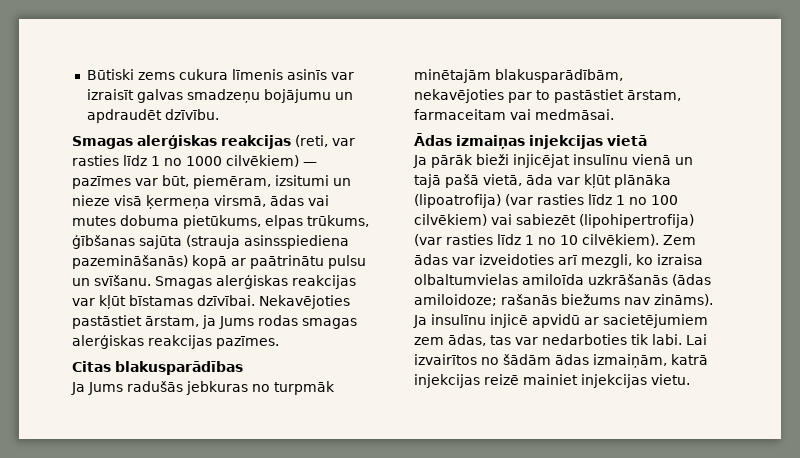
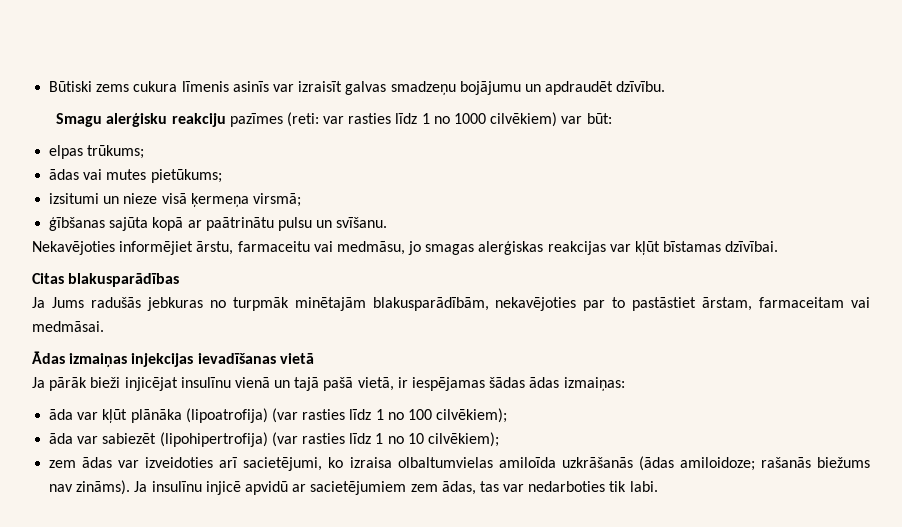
- Smagas alerģiskas reakcijas (reti, var rasties līdz 1 no 1000 cilvēkiem) — pazīmes var būt, piemēram, izsitumi un nieze visā ķermeņa virsmā, ādas vai mutes dobuma pietūkums, elpas trūkums, ģībšanas sajūta (strauja asinsspiediena pazemināšanās) kopā ar paātrinātu pulsu un svīšanu. Smagas alerģiskas reakcijas var kļūt bīstamas dzīvībai. Nekavējoties pastāstiet ārstam, ja Jums rodas smagas alerģiskas reakcijas pazīmes.
+ Smagu alerģisku reakciju pazīmes (reti: var rasties līdz 1 no 1000 cilvēkiem) var būt:
+ elpas trūkums;
+ ādas vai mutes pietūkums;
+ izsitumi un nieze visā ķermeņa virsmā;
+ ģībšanas sajūta kopā ar paātrinātu pulsu un svīšanu.
+ Nekavējoties informējiet ārstu, farmaceitu vai medmāsu, jo smagas alerģiskas reakcijas var kļūt bīstamas dzīvībai.
- Ādas izmaiņas injekcijas vietā
+ Ādas izmaiņas injekcijas ievadīšanas vietā
- Ja pārāk bieži injicējat insulīnu vienā un tajā pašā vietā, āda var kļūt plānāka (lipoatrofija) (var rasties līdz 1 no 100 cilvēkiem) vai sabiezēt (lipohipertrofija) (var rasties līdz 1 no 10 cilvēkiem). Zem ādas var izveidoties arī mezgli, ko izraisa olbaltumvielas amiloīda uzkrāšanās (ādas amiloidoze; rašanās biežums nav zināms).
+ Ja pārāk bieži injicējat insulīnu vienā un tajā pašā vietā, ir iespējamas šādas ādas izmaiņas:
+ āda var kļūt plānāka (lipoatrofija) (var rasties līdz 1 no 100 cilvēkiem);
+ āda var sabiezēt (lipohipertrofija) (var rasties līdz 1 no 10 cilvēkiem);
+ zem ādas var izveidoties arī sacietējumi, ko izraisa olbaltumvielas amiloīda uzkrāšanās (ādas amiloidoze; rašanās biežums nav zināms).
- Lai izvairītos no šādām ādas izmaiņām, katrā injekcijas reizē mainiet injekcijas vietu.

